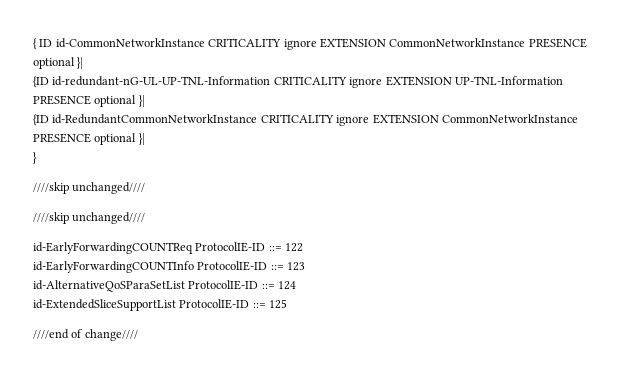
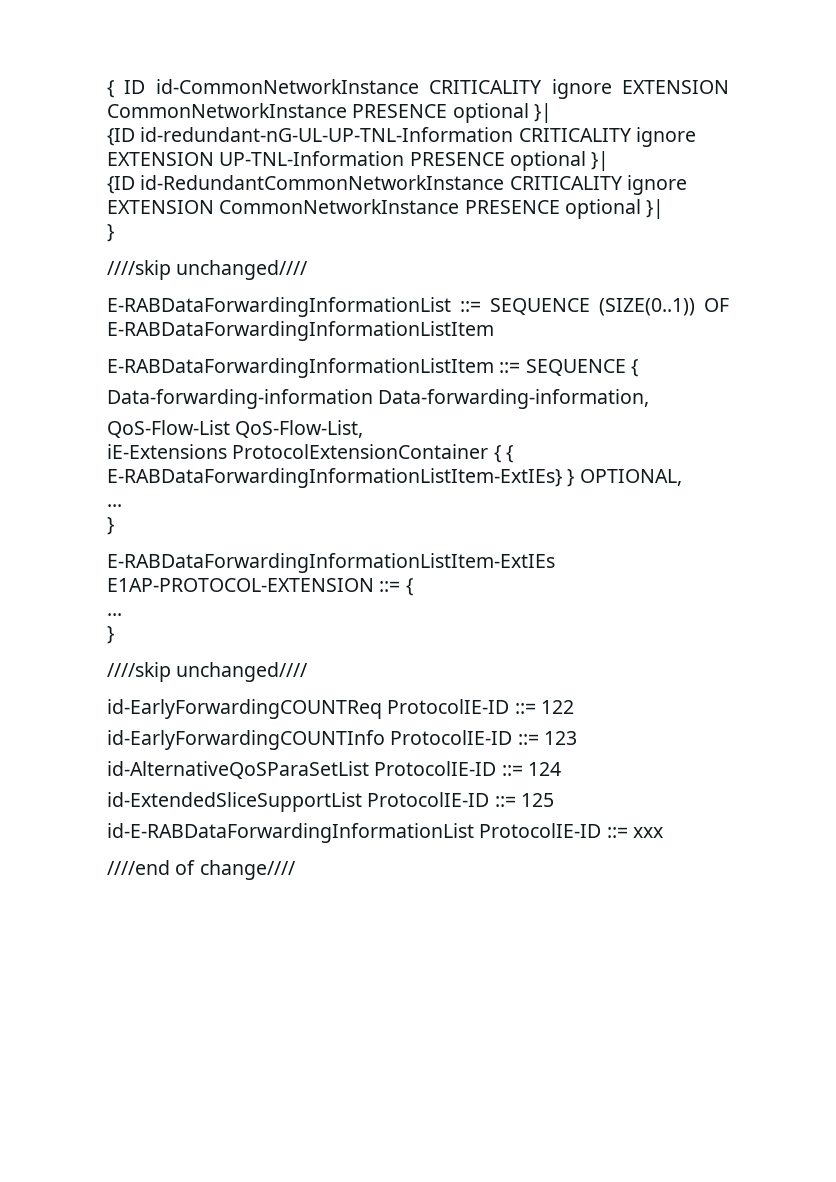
+ E-RABDataForwardingInformationList ::= SEQUENCE (SIZE(0..1)) OF E-RABDataForwardingInformationListItem
+ E-RABDataForwardingInformationListItem ::= SEQUENCE {
+ Data-forwarding-information Data-forwarding-information,
+ QoS-Flow-List QoS-Flow-List,
+ iE-Extensions ProtocolExtensionContainer { { E-RABDataForwardingInformationListItem-ExtIEs} } OPTIONAL,
+ ...
+ }
+ E-RABDataForwardingInformationListItem-ExtIEs E1AP-PROTOCOL-EXTENSION ::= {
+ ...
+ }
+ id-E-RABDataForwardingInformationList ProtocolIE-ID ::= xxx

